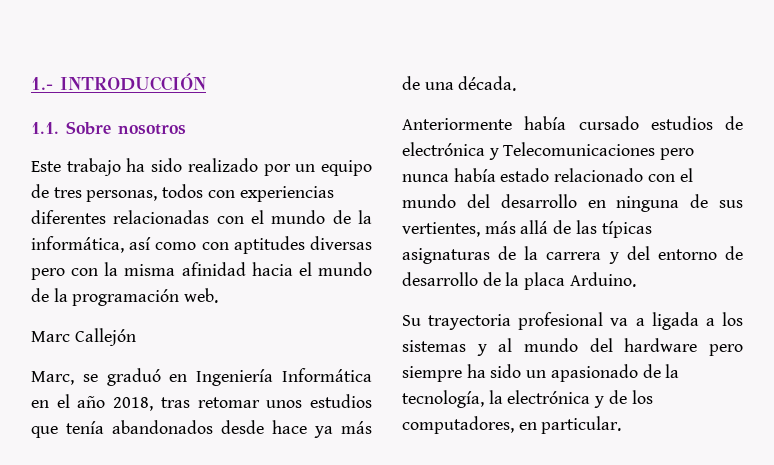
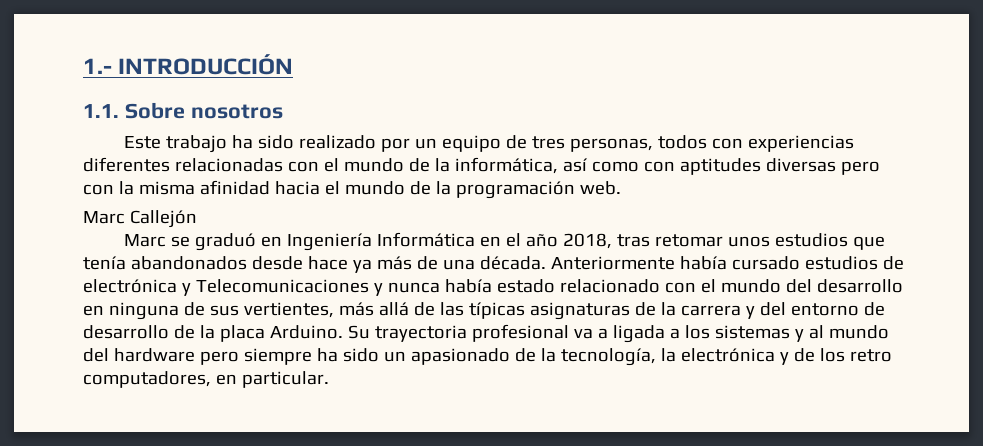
- Marc, se graduó en Ingeniería Informática en el año 2018, tras retomar unos estudios que tenía abandonados desde hace ya más de una década.
- Anteriormente había cursado estudios de electrónica y Telecomunicaciones pero nunca había estado relacionado con el mundo del desarrollo en ninguna de sus vertientes, más allá de las típicas asignaturas de la carrera y del entorno de desarrollo de la placa Arduino.
- Su trayectoria profesional va a ligada a los sistemas y al mundo del hardware pero siempre ha sido un apasionado de la tecnología, la electrónica y de los computadores, en particular.
+ Marc se graduó en Ingeniería Informática en el año 2018, tras retomar unos estudios que tenía abandonados desde hace ya más de una década. Anteriormente había cursado estudios de electrónica y Telecomunicaciones y nunca había estado relacionado con el mundo del desarrollo en ninguna de sus vertientes, más allá de las típicas asignaturas de la carrera y del entorno de desarrollo de la placa Arduino. Su trayectoria profesional va a ligada a los sistemas y al mundo del hardware pero siempre ha sido un apasionado de la tecnología, la electrónica y de los retro computadores, en particular.

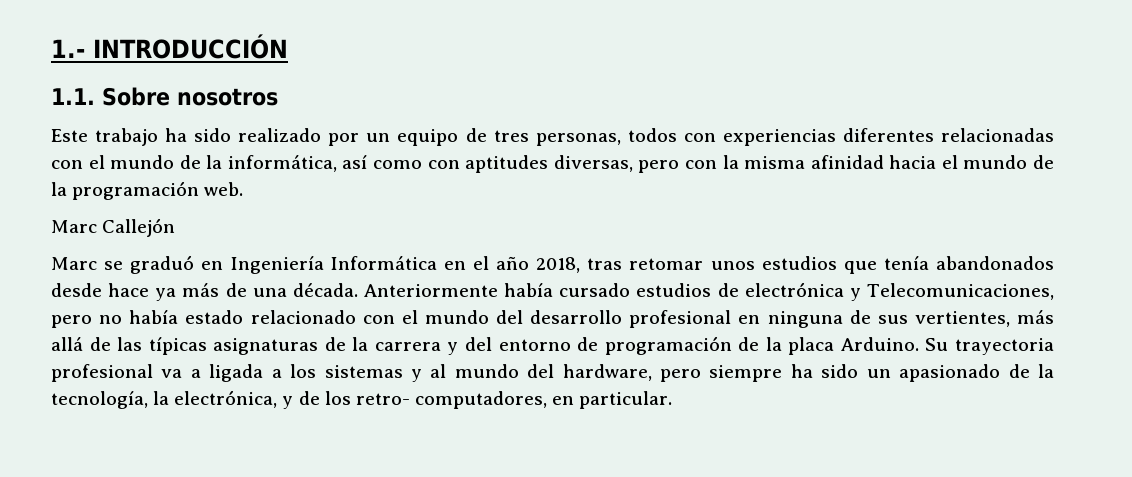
- Este trabajo ha sido realizado por un equipo de tres personas, todos con experiencias diferentes relacionadas con el mundo de la informática, así como con aptitudes diversas pero con la misma afinidad hacia el mundo de la programación web.
+ Este trabajo ha sido realizado por un equipo de tres personas, todos con experiencias diferentes relacionadas con el mundo de la informática, así como con aptitudes diversas, pero con la misma afinidad hacia el mundo de la programación web.
- Anteriormente había cursado estudios de electrónica y Telecomunicaciones y nunca había estado relacionado con el mundo del desarrollo en ninguna de sus vertientes, más allá de las típicas asignaturas de la carrera y del entorno de desarrollo de la placa Arduino.
+ Anteriormente había cursado estudios de electrónica y Telecomunicaciones, pero no había estado relacionado con el mundo del desarrollo profesional en ninguna de sus vertientes, más allá de las típicas asignaturas de la carrera y del entorno de programación de la placa Arduino.
- Su trayectoria profesional va a ligada a los sistemas y al mundo del hardware pero siempre ha sido un apasionado de la tecnología, la electrónica y de los retro computadores, en particular.
+ Su trayectoria profesional va a ligada a los sistemas y al mundo del hardware, pero siempre ha sido un apasionado de la tecnología, la electrónica, y de los retro- computadores, en particular.

